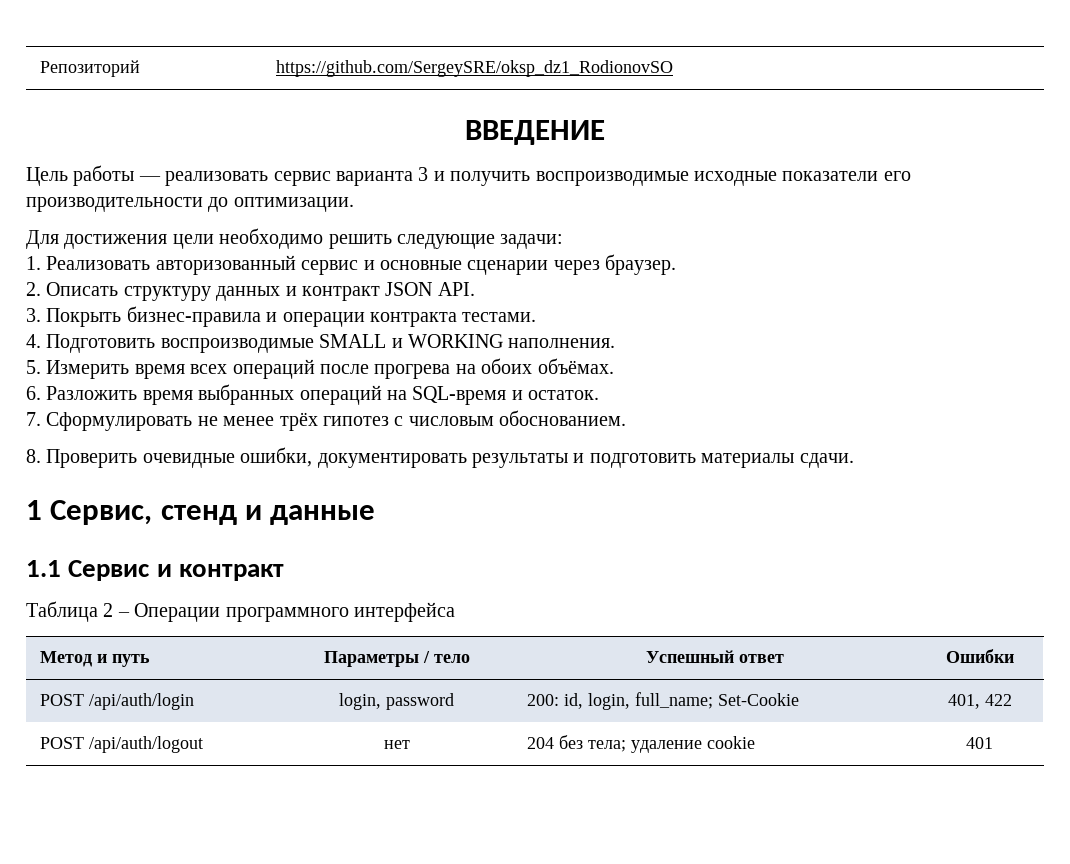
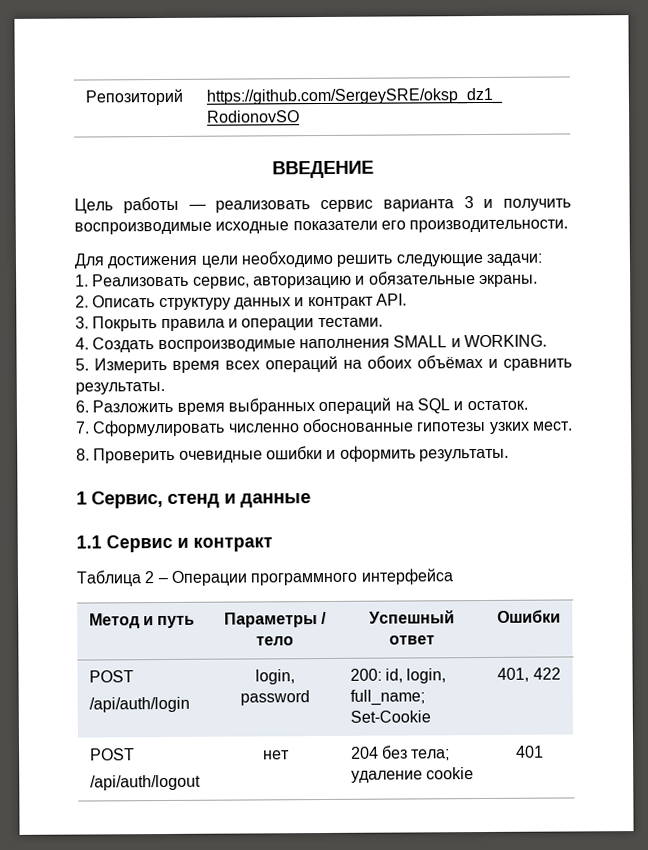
- Цель работы — реализовать сервис варианта 3 и получить воспроизводимые исходные показатели его производительности до оптимизации.
+ Цель работы — реализовать сервис варианта 3 и получить воспроизводимые исходные показатели его производительности.
- 1. Реализовать авторизованный сервис и основные сценарии через браузер.
+ 1. Реализовать сервис, авторизацию и обязательные экраны.
- 2. Описать структуру данных и контракт JSON API.
+ 2. Описать структуру данных и контракт API.
- 3. Покрыть бизнес-правила и операции контракта тестами.
+ 3. Покрыть правила и операции тестами.
- 4. Подготовить воспроизводимые SMALL и WORKING наполнения.
+ 4. Создать воспроизводимые наполнения SMALL и WORKING.
- 5. Измерить время всех операций после прогрева на обоих объёмах.
+ 5. Измерить время всех операций на обоих объёмах и сравнить результаты.
- 6. Разложить время выбранных операций на SQL-время и остаток.
+ 6. Разложить время выбранных операций на SQL и остаток.
- 7. Сформулировать не менее трёх гипотез с числовым обоснованием.
- 8. Проверить очевидные ошибки, документировать результаты и подготовить материалы сдачи.
+ 7. Сформулировать численно обоснованные гипотезы узких мест.
+ 8. Проверить очевидные ошибки и оформить результаты.
  Метод и путь | Параметры / тело | Успешный ответ | Ошибки
- POST /api/auth/login | login, password | 200: id, login, full_name; Set-Cookie | 401, 422
- POST /api/auth/logout | нет | 204 без тела; удаление cookie | 401
+ POST
+ /api/auth/login | login, password | 200: id, login, full_name; Set-Cookie | 401, 422
+ POST
+ /api/auth/logout | нет | 204 без тела; удаление cookie | 401

